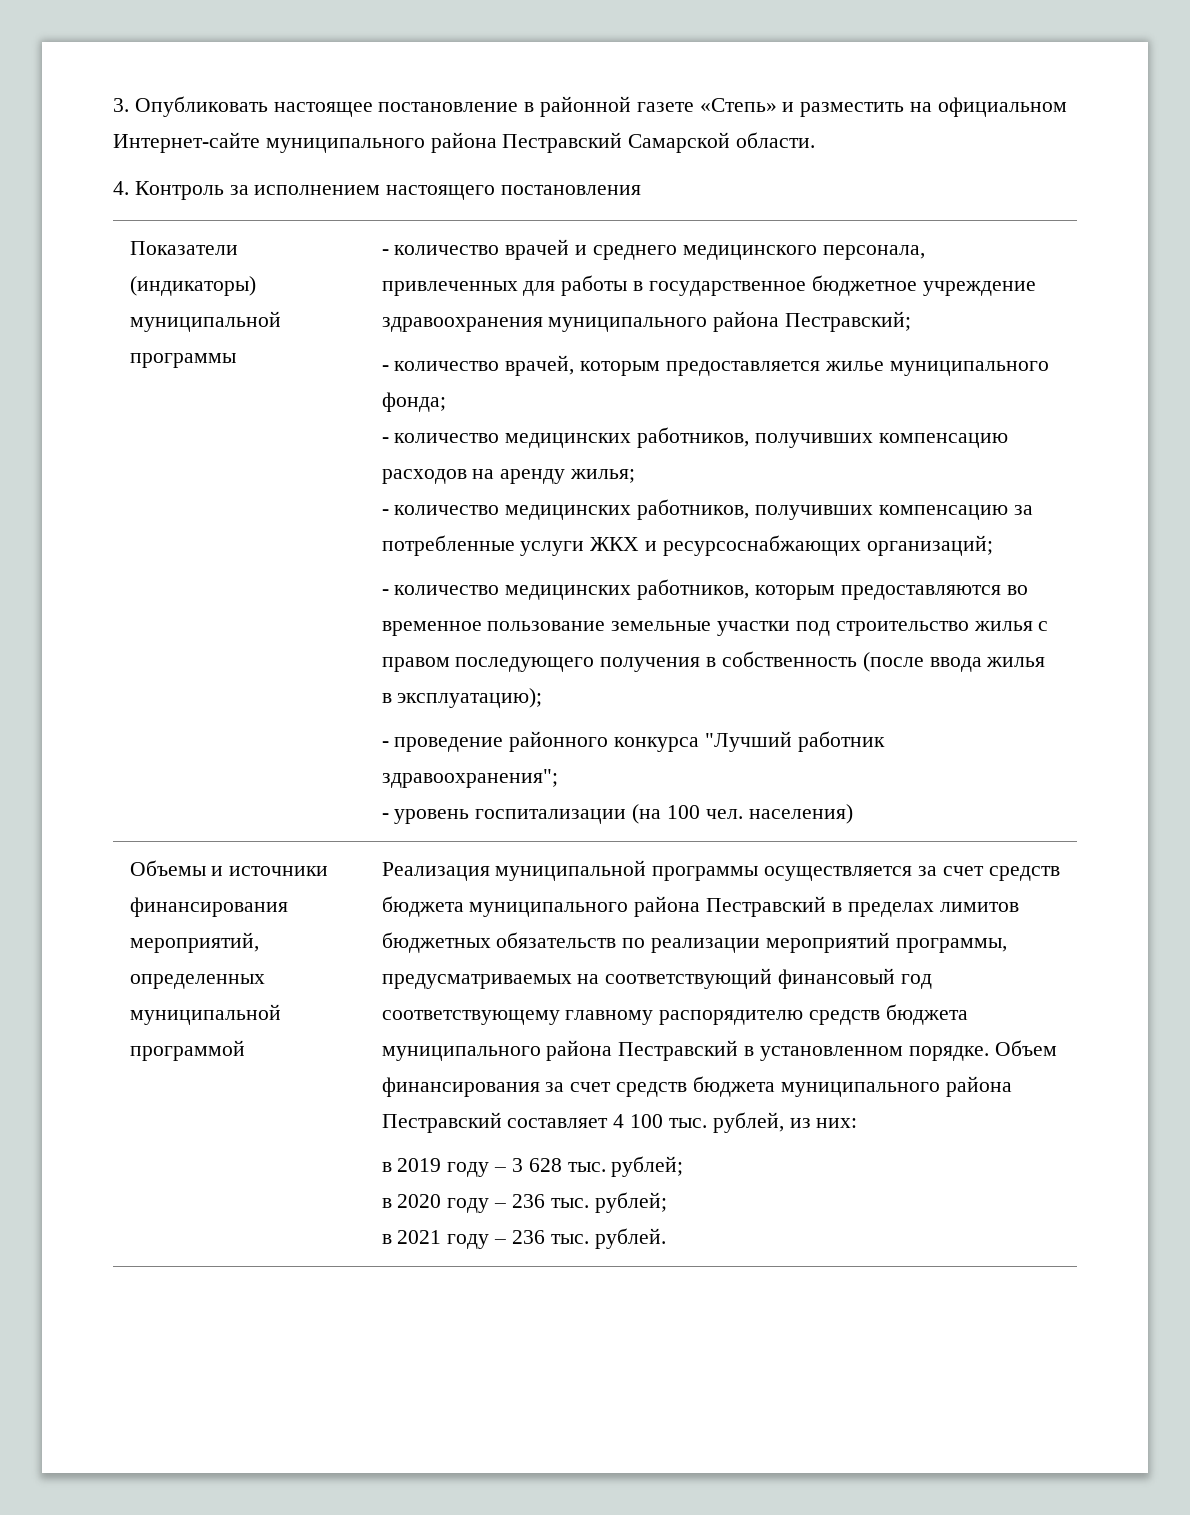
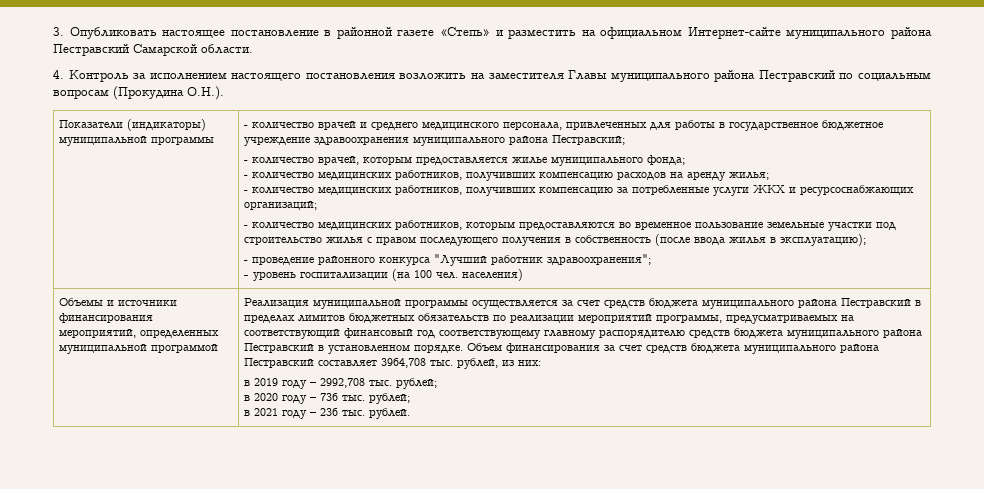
- 4. Контроль за исполнением настоящего постановления
+ 4. Контроль за исполнением настоящего постановления возложить на заместителя Главы муниципального района Пестравский по социальным вопросам (Прокудина О.Н.).
- Объем финансирования за счет средств бюджета муниципального района Пестравский составляет 4 100 тыс. рублей, из них:
+ Объем финансирования за счет средств бюджета муниципального района Пестравский составляет 3964,708 тыс. рублей, из них:
- в 2019 году – 3 628 тыс. рублей;
+ в 2019 году – 2992,708 тыс. рублей;
- в 2020 году – 236 тыс. рублей;
+ в 2020 году – 736 тыс. рублей;

